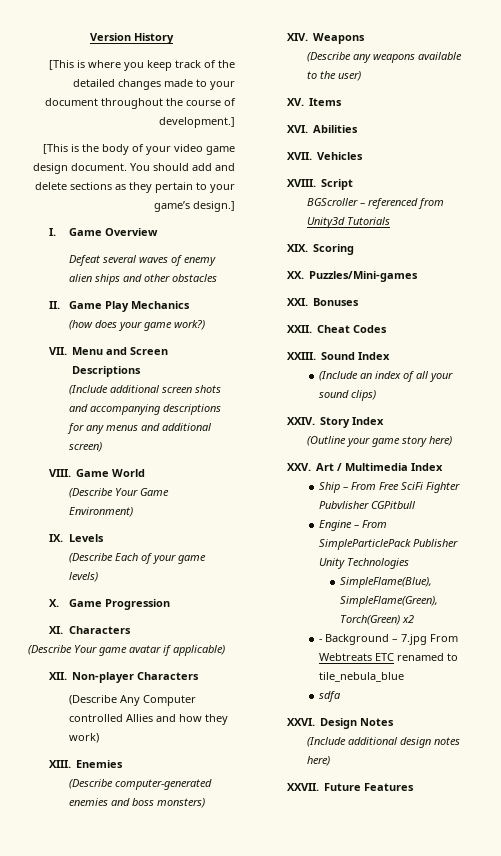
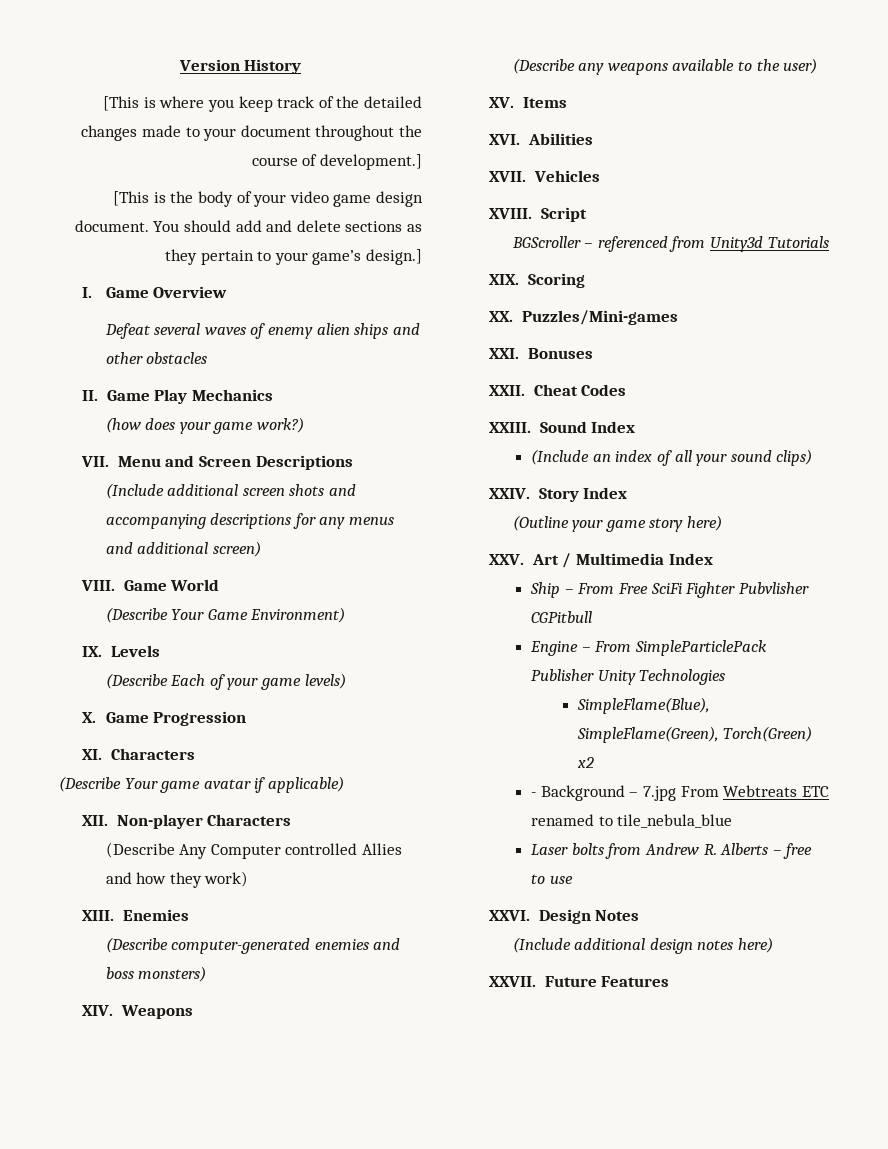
- sdfa
+ Laser bolts from Andrew R. Alberts – free to use

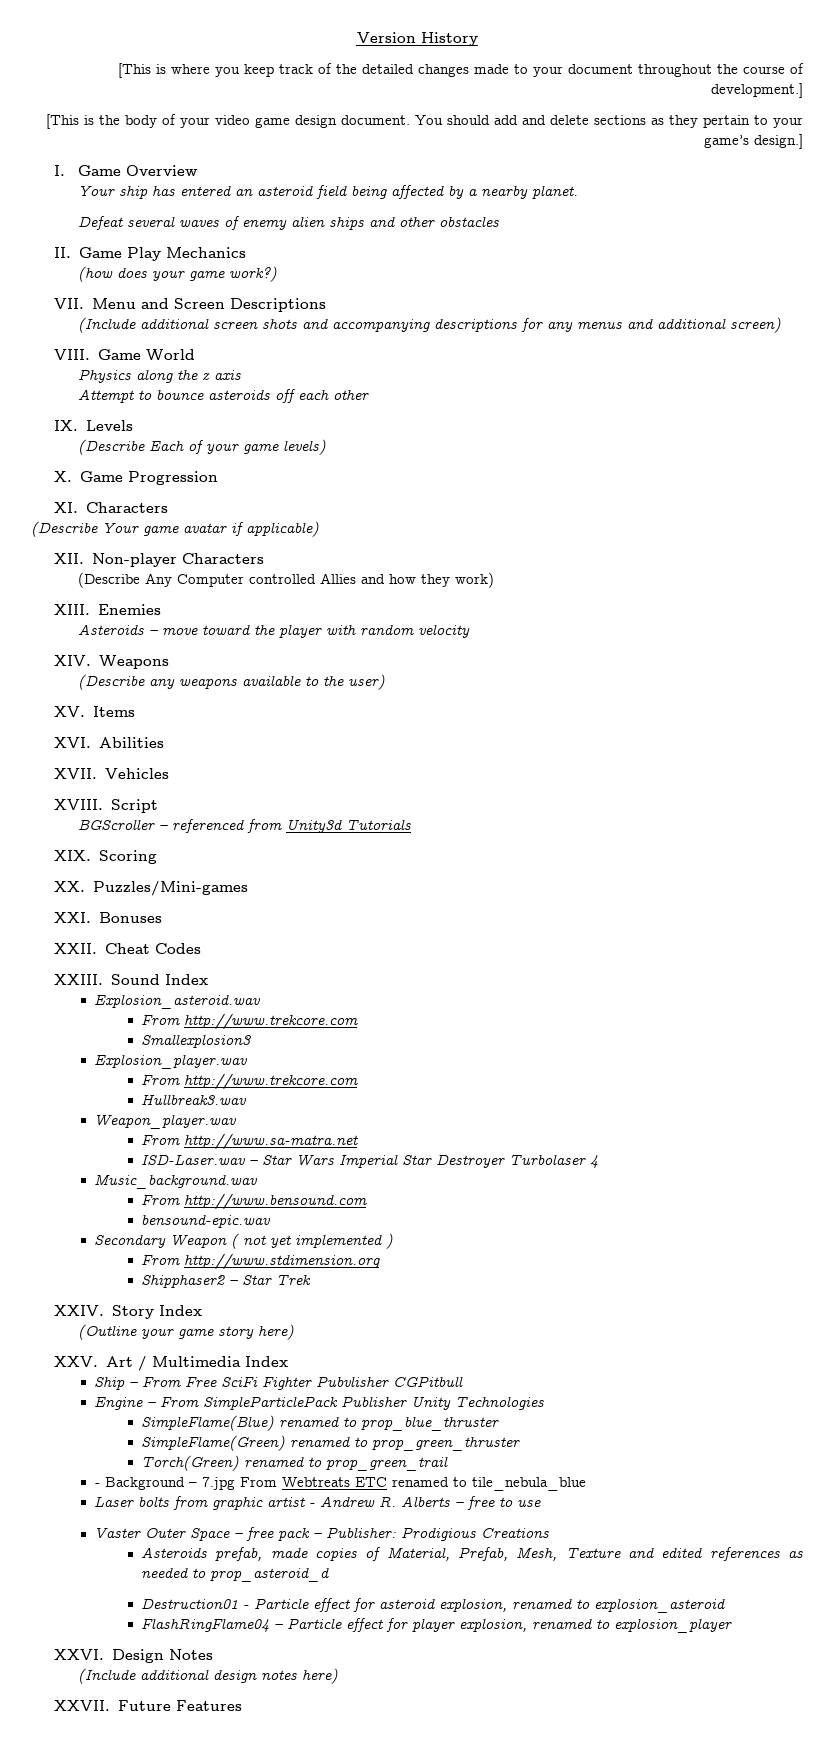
+ Your ship has entered an asteroid field being affected by a nearby planet.
- (Describe Your Game Environment)
+ Physics along the z axis
+ Attempt to bounce asteroids off each other
- (Describe computer-generated enemies and boss monsters)
+ Asteroids – move toward the player with random velocity
- (Include an index of all your sound clips)
+ Explosion_asteroid.wav
+ From http://www.trekcore.com
+ Smallexplosion3
+ Explosion_player.wav
+ From http://www.trekcore.com
+ Hullbreak3.wav
+ Weapon_player.wav
+ From http://www.sa-matra.net
+ ISD-Laser.wav – Star Wars Imperial Star Destroyer Turbolaser 4
+ Music_background.wav
+ From http://www.bensound.com
+ bensound-epic.wav
+ Secondary Weapon ( not yet implemented )
+ From http://www.stdimension.org
+ Shipphaser2 – Star Trek
- SimpleFlame(Blue), SimpleFlame(Green), Torch(Green) x2
+ SimpleFlame(Blue) renamed to prop_blue_thruster
+ SimpleFlame(Green) renamed to prop_green_thruster
+ Torch(Green) renamed to prop_green_trail
- Laser bolts from Andrew R. Alberts – free to use
+ Laser bolts from graphic artist - Andrew R. Alberts – free to use
+ Vaster Outer Space – free pack – Publisher: Prodigious Creations
+ Asteroids prefab, made copies of Material, Prefab, Mesh, Texture and edited references as needed to prop_asteroid_d
+ Destruction01 - Particle effect for asteroid explosion, renamed to explosion_asteroid
+ FlashRingFlame04 – Particle effect for player explosion, renamed to explosion_player

